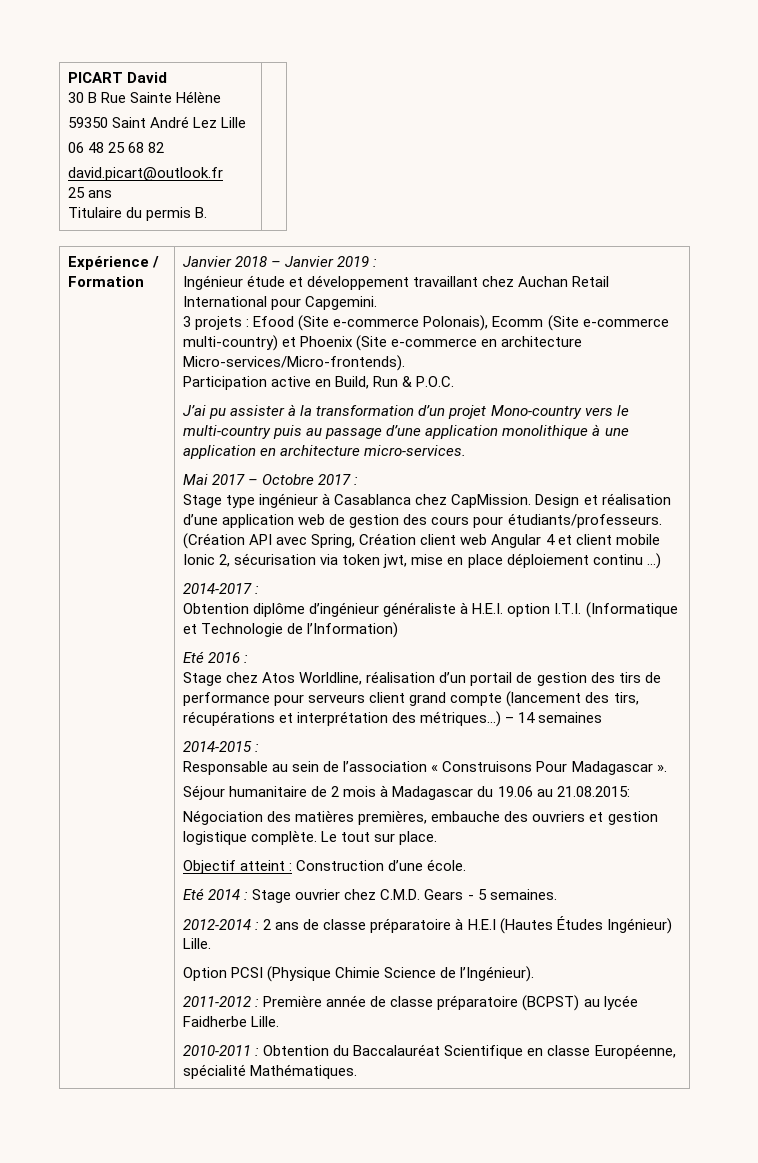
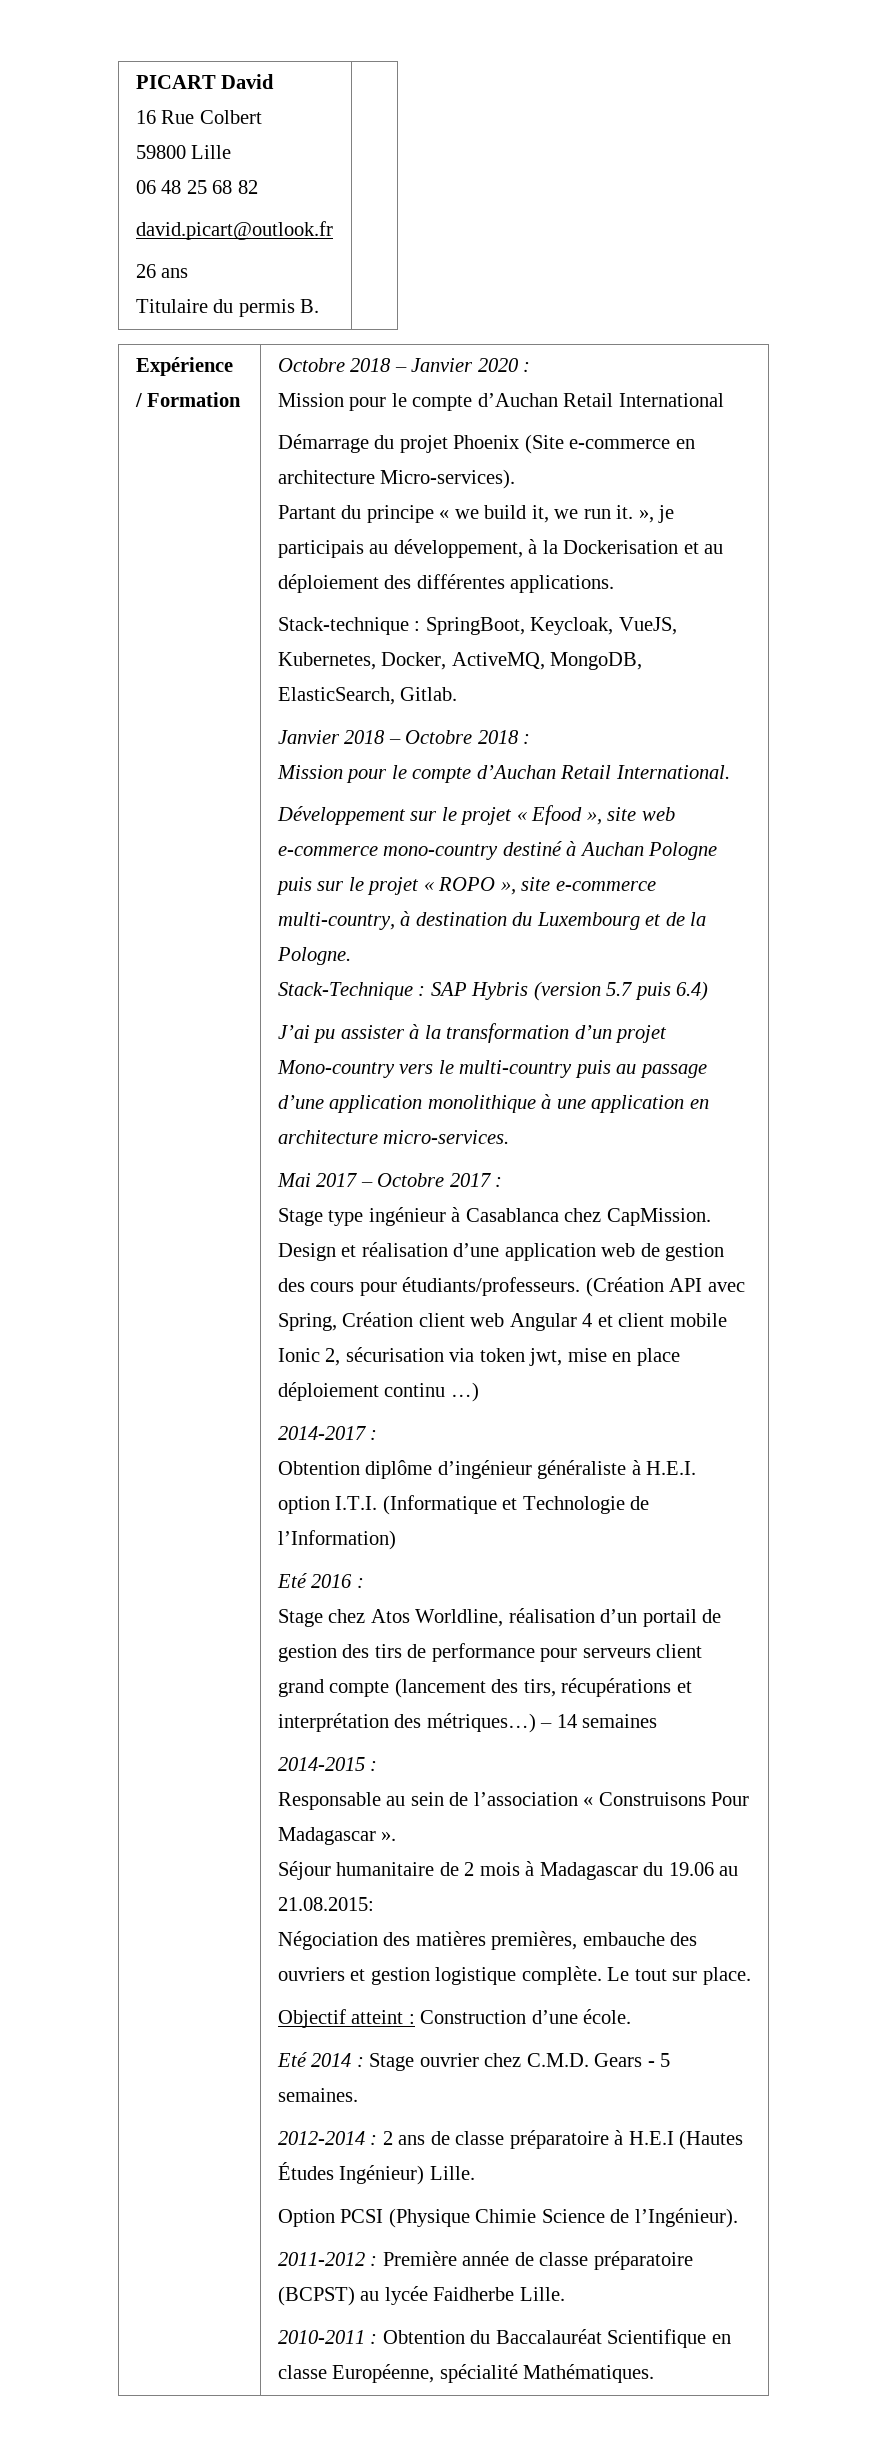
  PICART David
- 30 B Rue Sainte Hélène
- 59350 Saint André Lez Lille
+ 16 Rue Colbert
+ 59800 Lille
  06 48 25 68 82
  david.picart@outlook.fr
- 25 ans
+ 26 ans
- Janvier 2018 – Janvier 2019 :
- Ingénieur étude et développement travaillant chez Auchan Retail International pour Capgemini.
- 3 projets : Efood (Site e-commerce Polonais), Ecomm (Site e-commerce multi-country) et Phoenix (Site e-commerce en architecture Micro-services/Micro-frontends).
- Participation active en Build, Run & P.O.C.
+ Octobre 2018 – Janvier 2020 :
+ Mission pour le compte d’Auchan Retail International
+ Démarrage du projet Phoenix (Site e-commerce en architecture Micro-services).
+ Partant du principe « we build it, we run it. », je participais au développement, à la Dockerisation et au déploiement des différentes applications.
+ Stack-technique : SpringBoot, Keycloak, VueJS, Kubernetes, Docker, ActiveMQ, MongoDB, ElasticSearch, Gitlab.
+ Janvier 2018 – Octobre 2018 :
+ Mission pour le compte d’Auchan Retail International.
+ Développement sur le projet « Efood », site web e-commerce mono-country destiné à Auchan Pologne puis sur le projet « ROPO », site e-commerce multi-country, à destination du Luxembourg et de la Pologne.
+ Stack-Technique : SAP Hybris (version 5.7 puis 6.4)

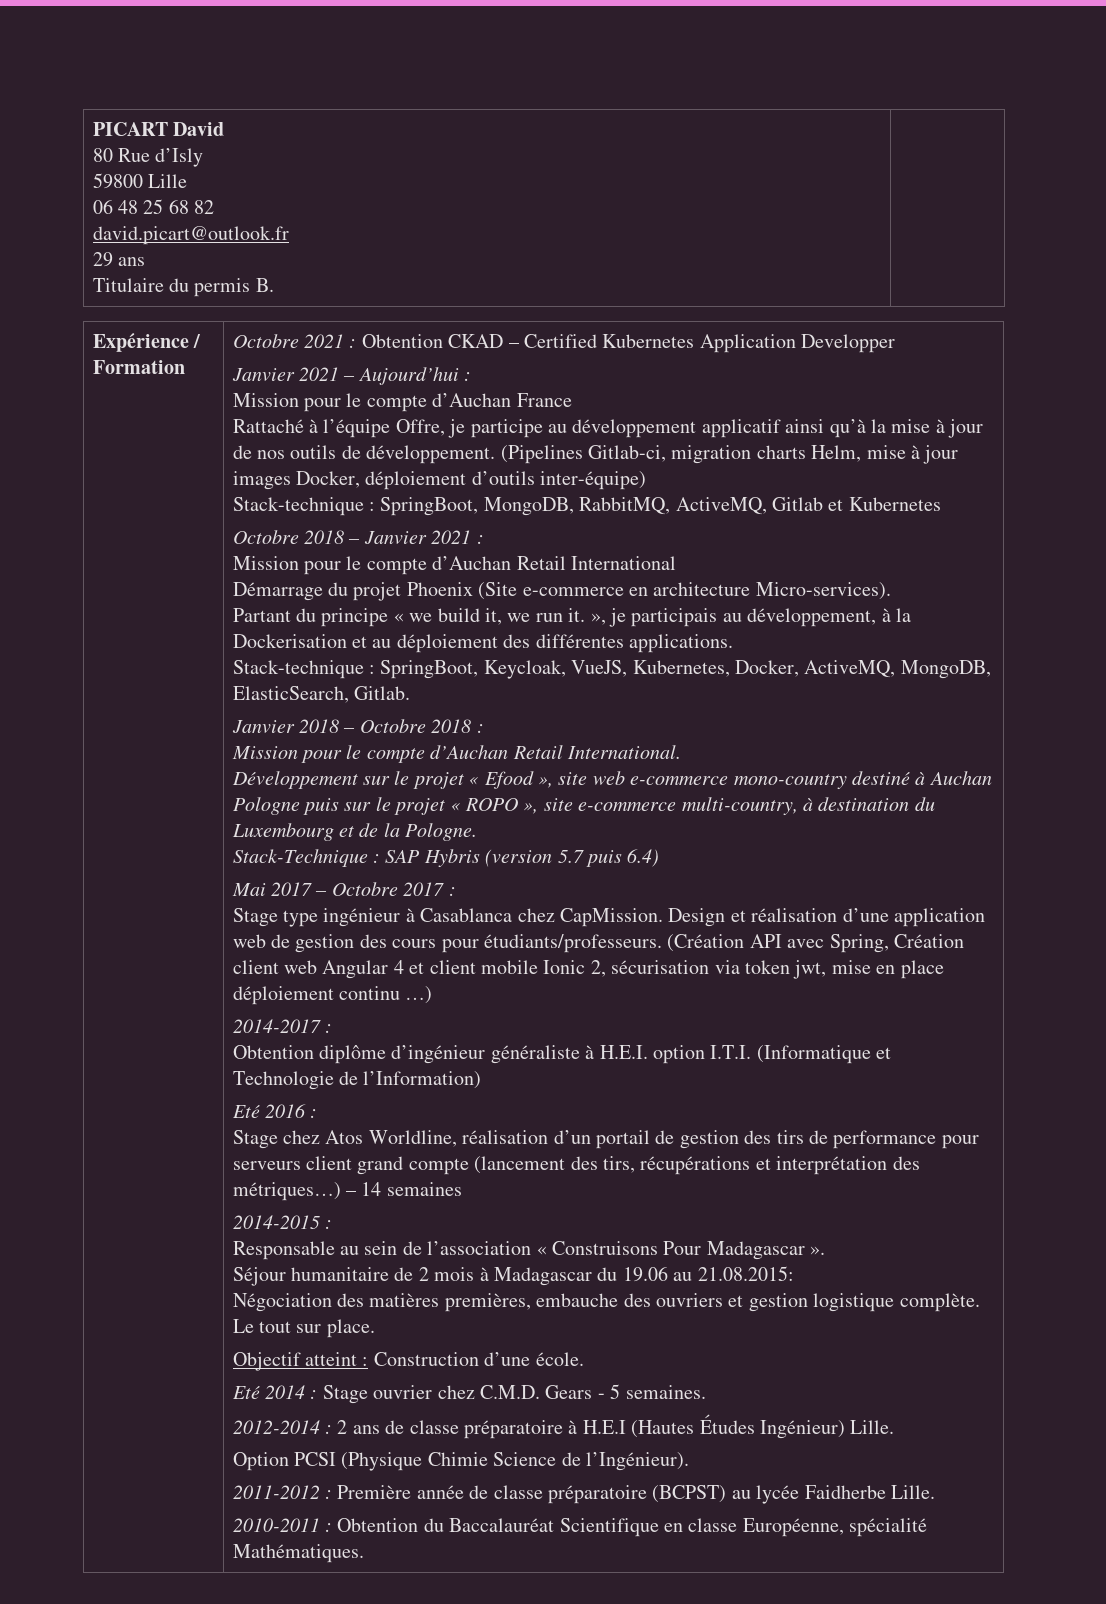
  PICART David
- 16 Rue Colbert
+ 80 Rue d’Isly
  59800 Lille
  06 48 25 68 82
  david.picart@outlook.fr
- 26 ans
+ 29 ans
- Octobre 2018 – Janvier 2020 :
+ Octobre 2021 : Obtention CKAD – Certified Kubernetes Application Developper
+ Janvier 2021 – Aujourd’hui :
+ Mission pour le compte d’Auchan France
+ Rattaché à l’équipe Offre, je participe au développement applicatif ainsi qu’à la mise à jour de nos outils de développement. (Pipelines Gitlab-ci, migration charts Helm, mise à jour images Docker, déploiement d’outils inter-équipe)
+ Stack-technique : SpringBoot, MongoDB, RabbitMQ, ActiveMQ, Gitlab et Kubernetes
+ Octobre 2018 – Janvier 2021 :
- J’ai pu assister à la transformation d’un projet Mono-country vers le multi-country puis au passage d’une application monolithique à une application en architecture micro-services.

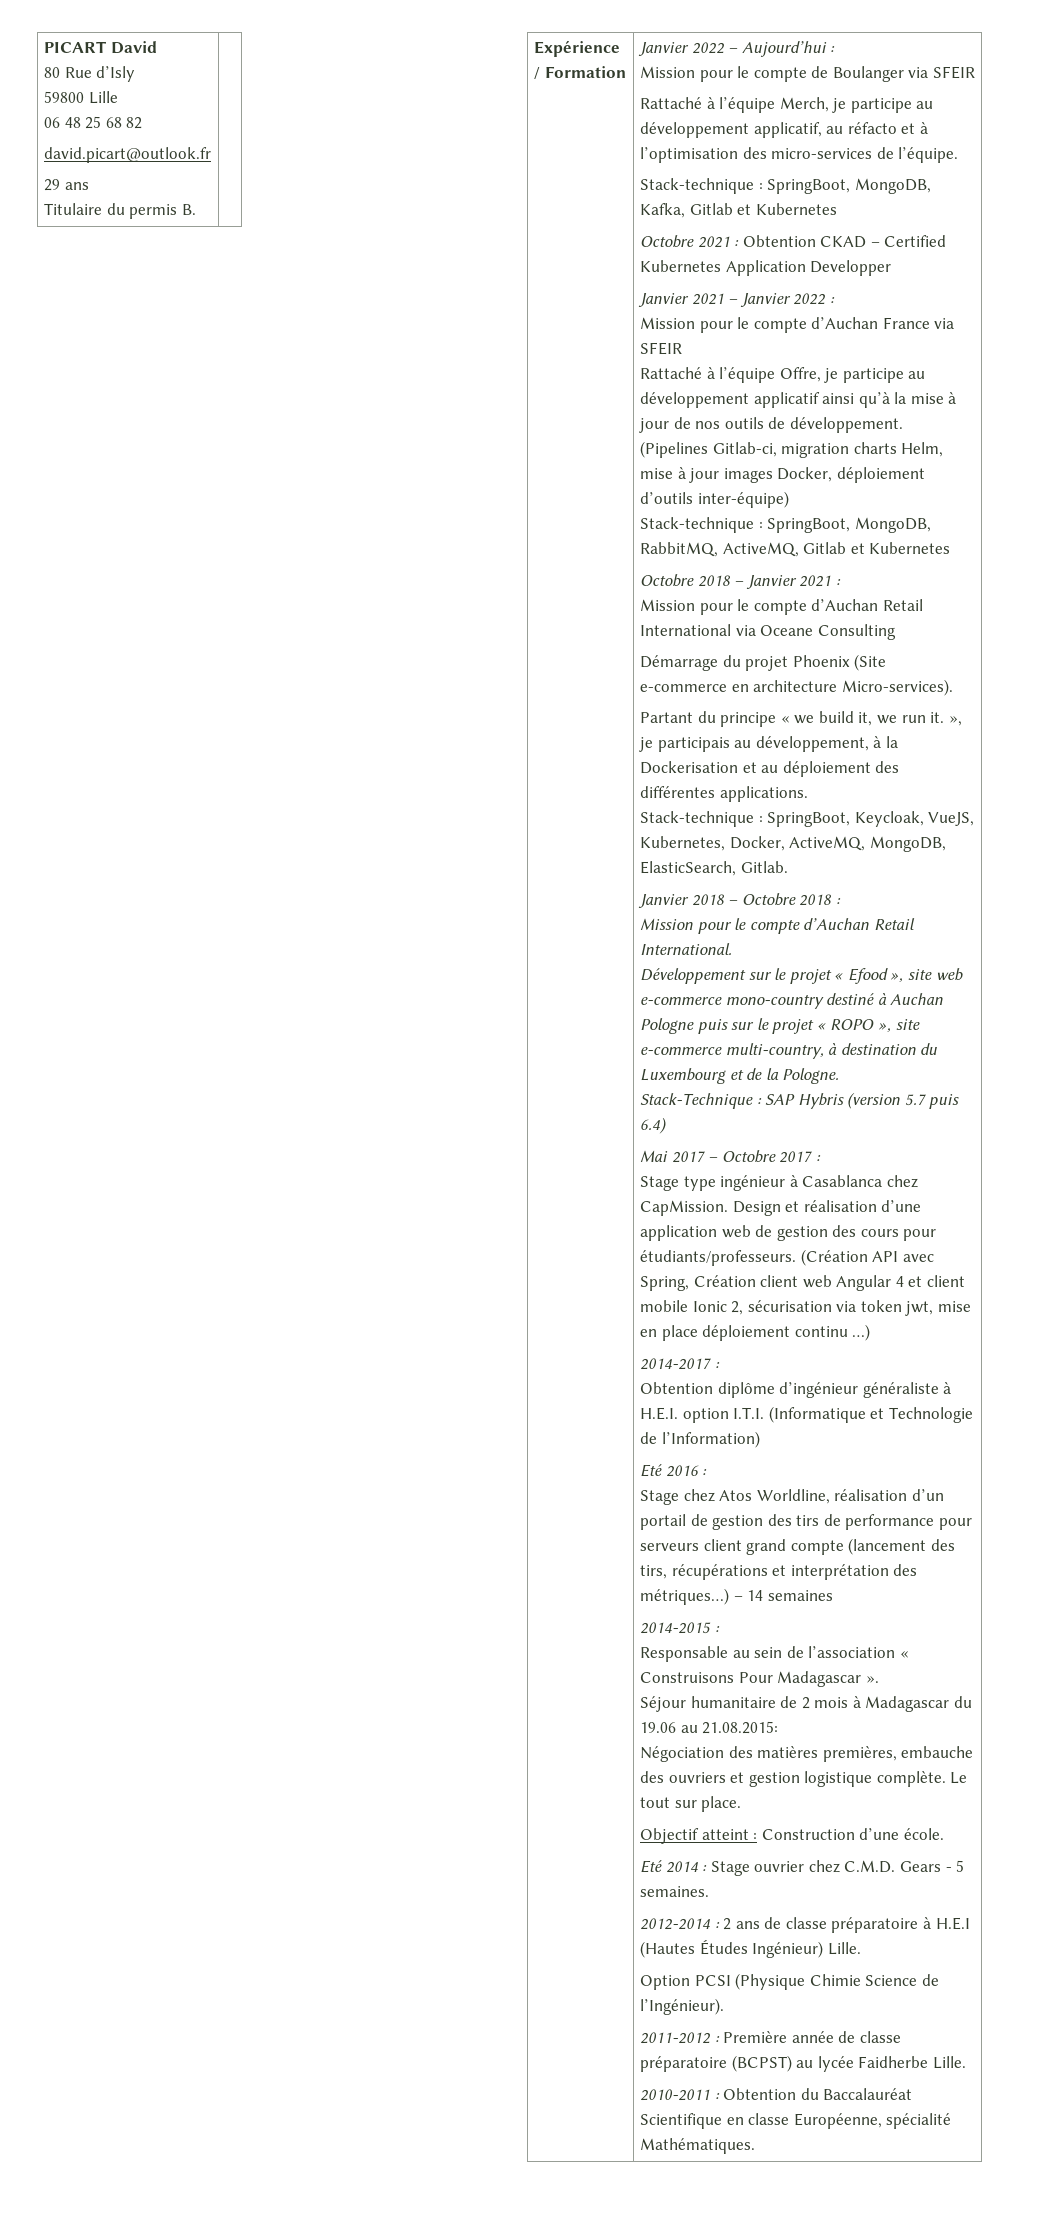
+ Janvier 2022 – Aujourd’hui :
+ Mission pour le compte de Boulanger via SFEIR
+ Rattaché à l’équipe Merch, je participe au développement applicatif, au réfacto et à l’optimisation des micro-services de l’équipe.
+ Stack-technique : SpringBoot, MongoDB, Kafka, Gitlab et Kubernetes
- Janvier 2021 – Aujourd’hui :
+ Janvier 2021 – Janvier 2022 :
- Mission pour le compte d’Auchan France
+ Mission pour le compte d’Auchan France via SFEIR
- Mission pour le compte d’Auchan Retail International
+ Mission pour le compte d’Auchan Retail International via Oceane Consulting

